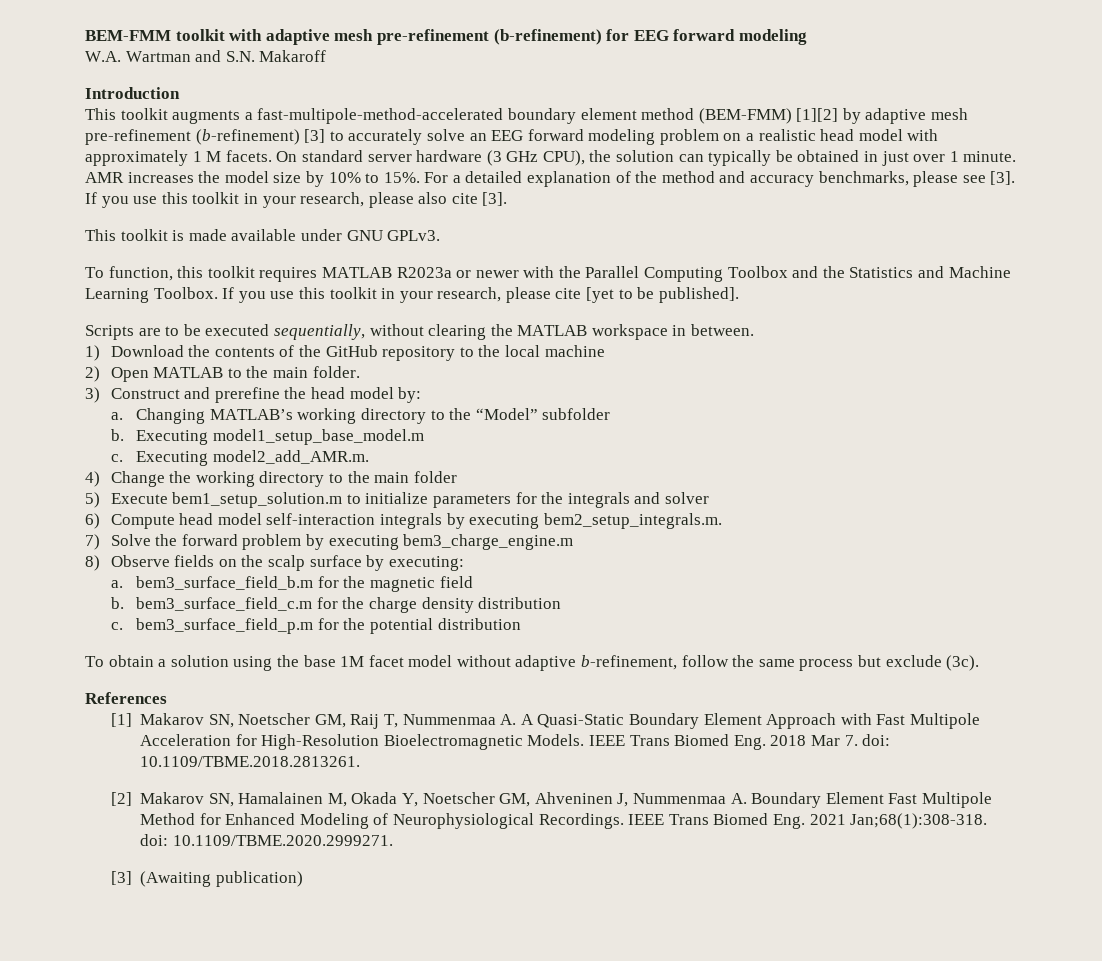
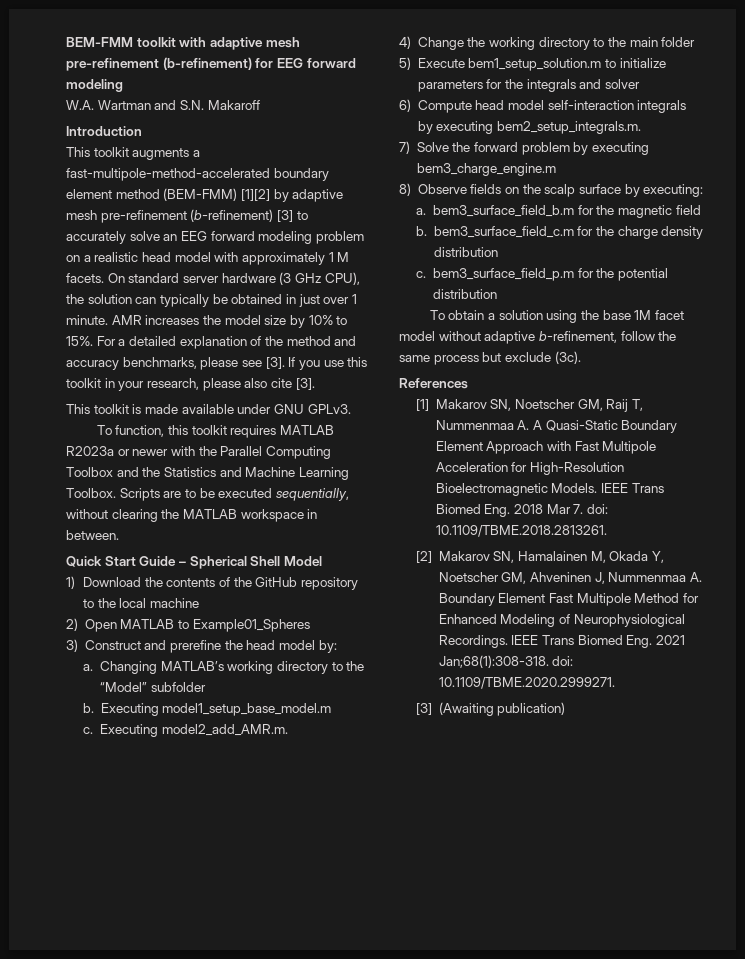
- To function, this toolkit requires MATLAB R2023a or newer with the Parallel Computing Toolbox and the Statistics and Machine Learning Toolbox. If you use this toolkit in your research, please cite [yet to be published].
- Scripts are to be executed sequentially, without clearing the MATLAB workspace in between.
+ To function, this toolkit requires MATLAB R2023a or newer with the Parallel Computing Toolbox and the Statistics and Machine Learning Toolbox. Scripts are to be executed sequentially, without clearing the MATLAB workspace in between.
+ Quick Start Guide – Spherical Shell Model
- 2) Open MATLAB to the main folder.
+ 2) Open MATLAB to Example01_Spheres

